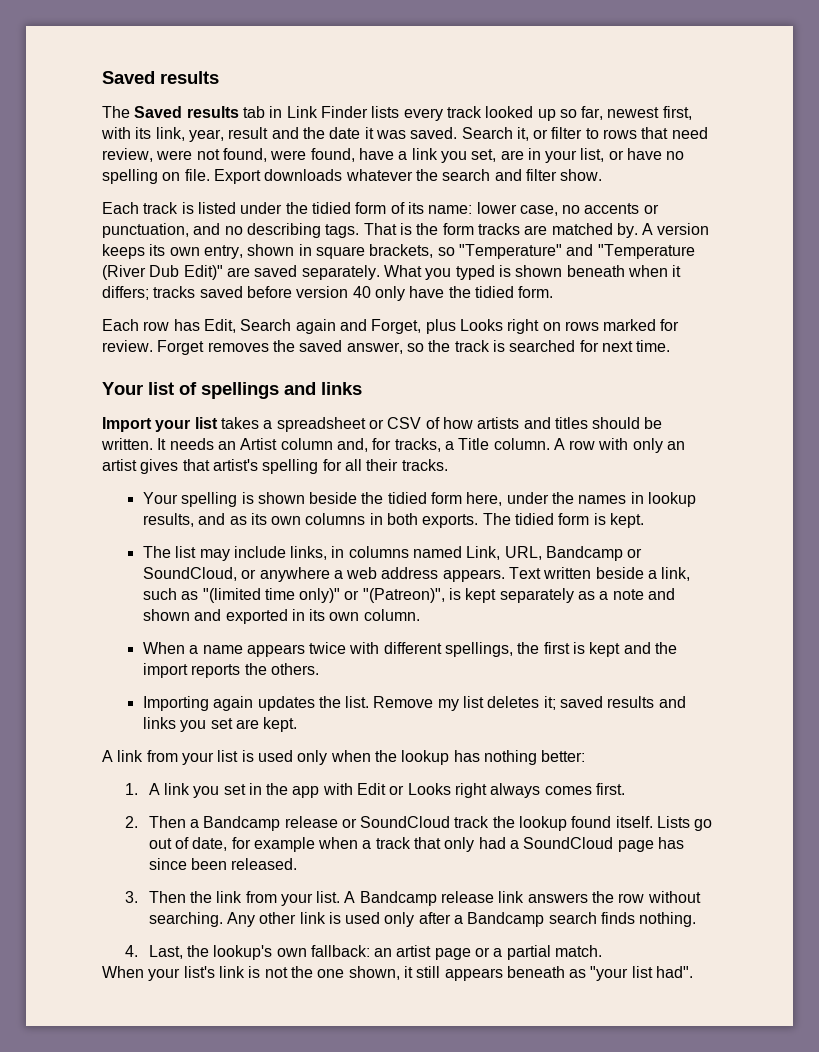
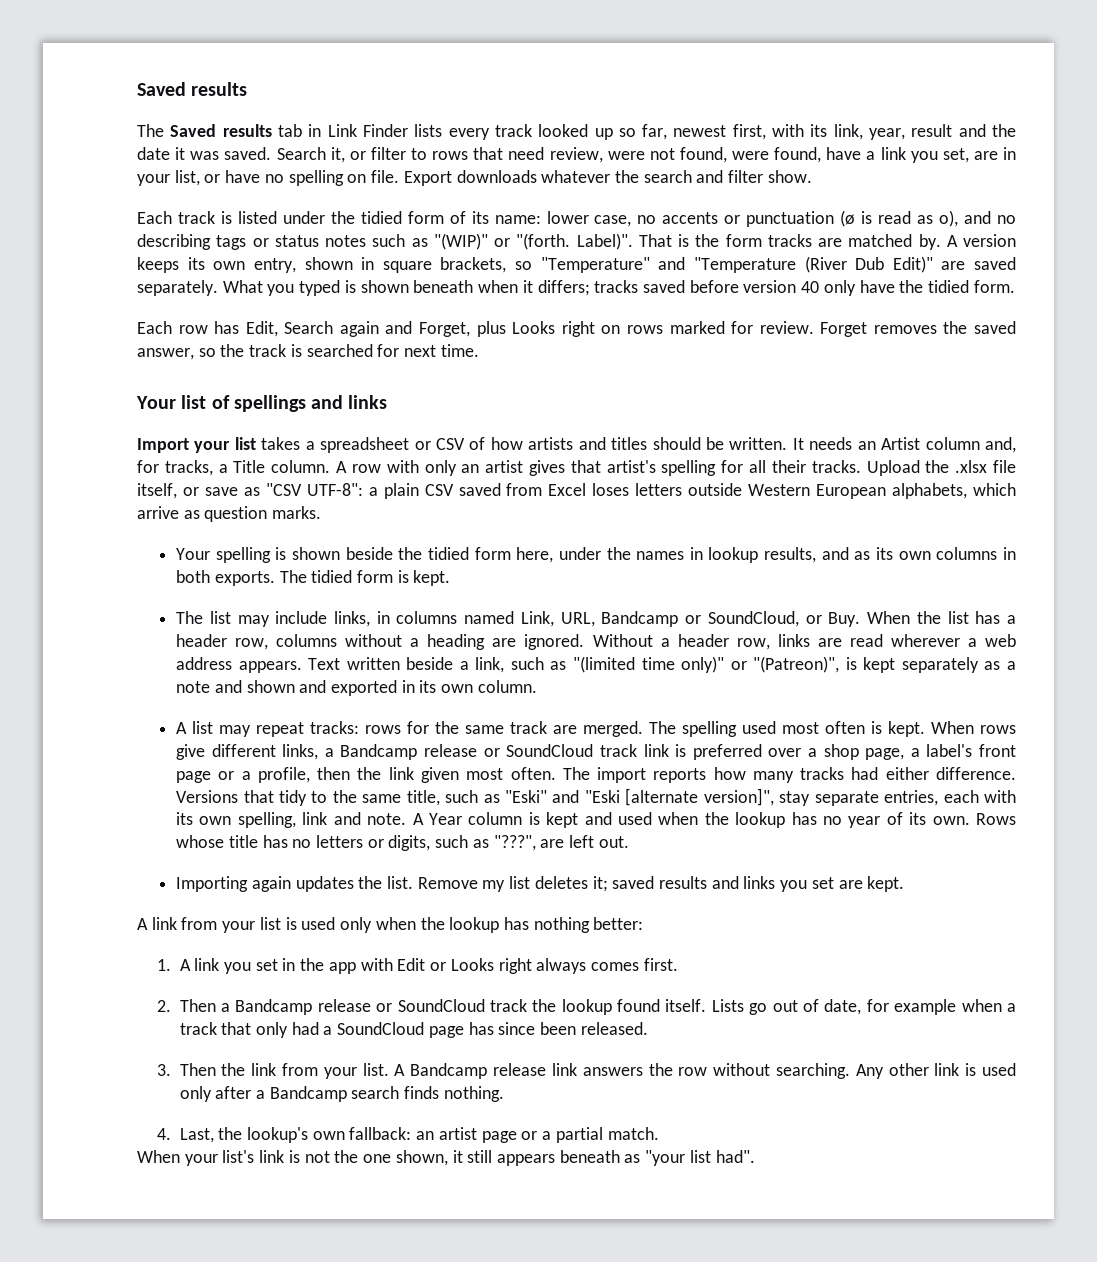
- Each track is listed under the tidied form of its name: lower case, no accents or punctuation, and no describing tags.
+ Each track is listed under the tidied form of its name: lower case, no accents or punctuation (ø is read as o), and no describing tags or status notes such as "(WIP)" or "(forth. Label)".
+ Upload the .xlsx file itself, or save as "CSV UTF-8": a plain CSV saved from Excel loses letters outside Western European alphabets, which arrive as question marks.
- The list may include links, in columns named Link, URL, Bandcamp or SoundCloud, or anywhere a web address appears.
+ The list may include links, in columns named Link, URL, Bandcamp or SoundCloud, or Buy. When the list has a header row, columns without a heading are ignored. Without a header row, links are read wherever a web address appears.
- When a name appears twice with different spellings, the first is kept and the import reports the others.
+ A list may repeat tracks: rows for the same track are merged. The spelling used most often is kept. When rows give different links, a Bandcamp release or SoundCloud track link is preferred over a shop page, a label's front page or a profile, then the link given most often. The import reports how many tracks had either difference. Versions that tidy to the same title, such as "Eski" and "Eski [alternate version]", stay separate entries, each with its own spelling, link and note. A Year column is kept and used when the lookup has no year of its own. Rows whose title has no letters or digits, such as "???", are left out.

